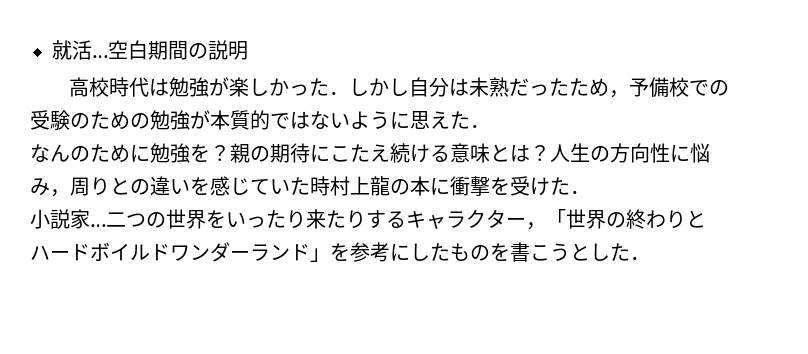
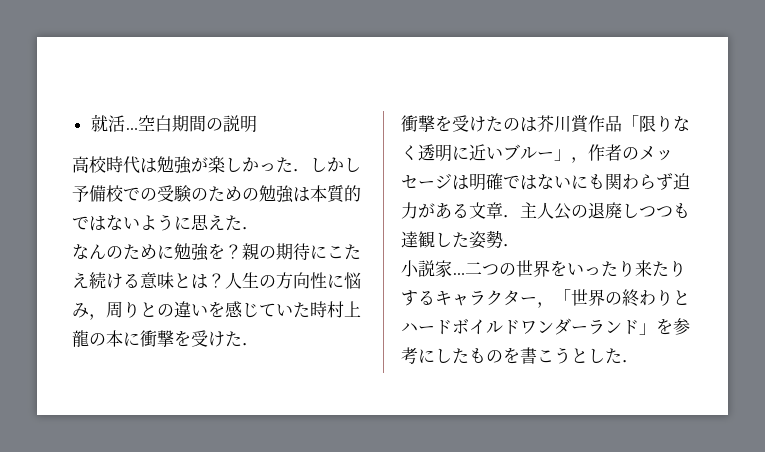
- 高校時代は勉強が楽しかった．しかし自分は未熟だったため，予備校での受験のための勉強が本質的ではないように思えた．
+ 高校時代は勉強が楽しかった．しかし予備校での受験のための勉強は本質的ではないように思えた．
+ 衝撃を受けたのは芥川賞作品「限りなく透明に近いブルー」，作者のメッセージは明確ではないにも関わらず迫力がある文章．主人公の退廃しつつも達観した姿勢．

